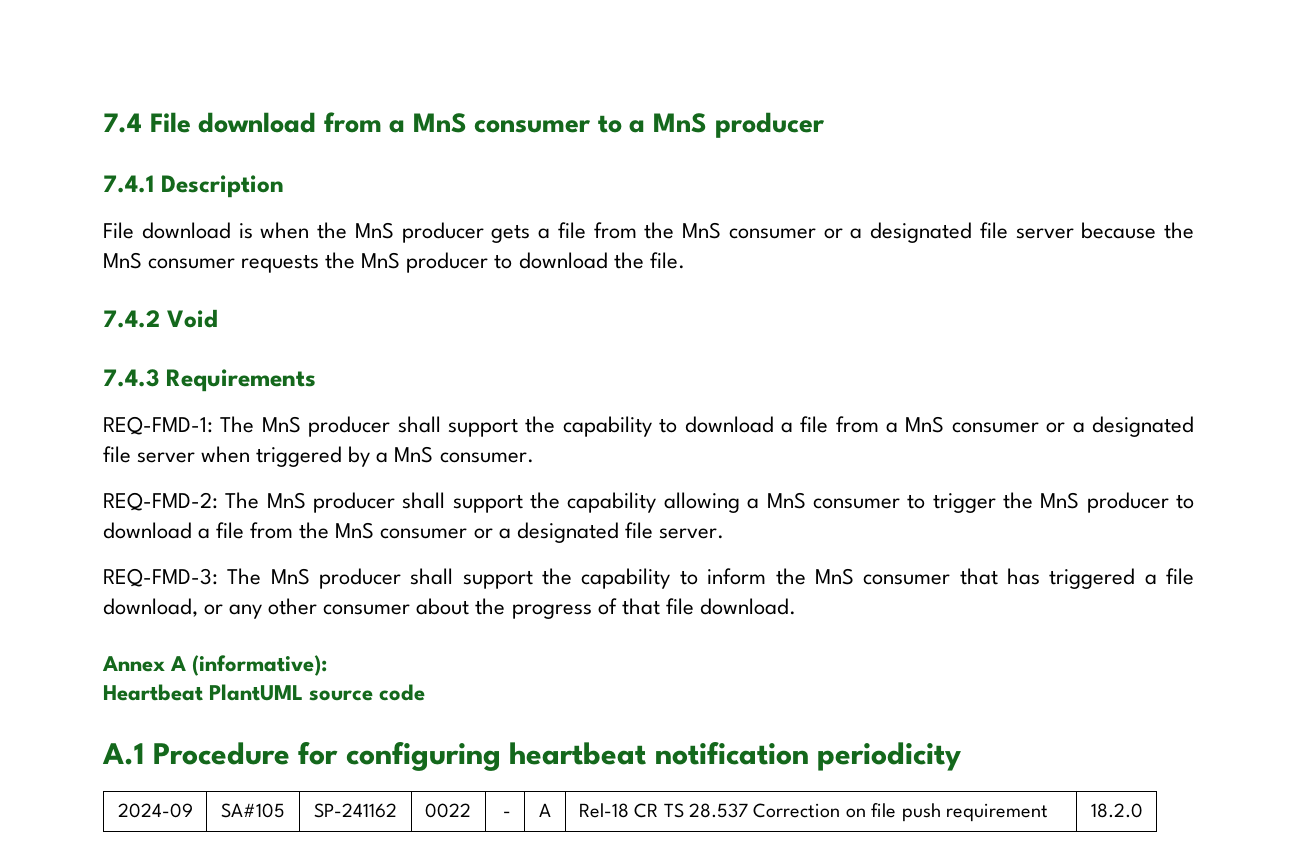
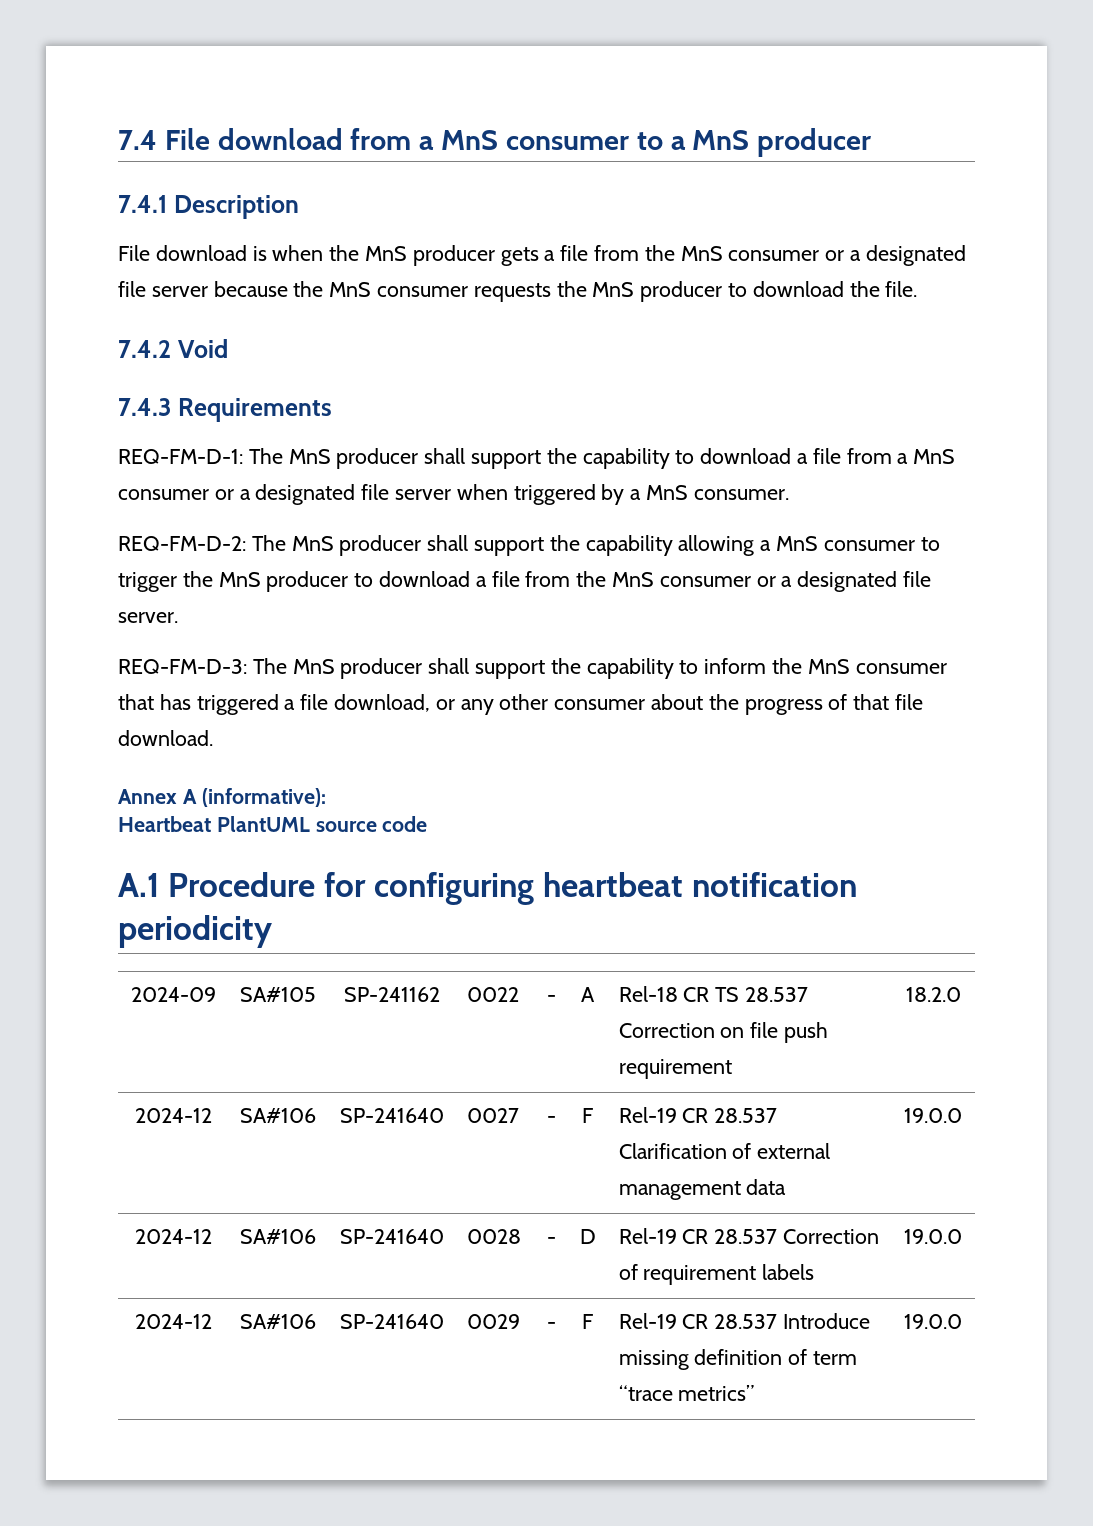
- REQ-FMD-1: The MnS producer shall support the capability to download a file from a MnS consumer or a designated file server when triggered by a MnS consumer.
+ REQ-FM-D-1: The MnS producer shall support the capability to download a file from a MnS consumer or a designated file server when triggered by a MnS consumer.
- REQ-FMD-2: The MnS producer shall support the capability allowing a MnS consumer to trigger the MnS producer to download a file from the MnS consumer or a designated file server.
+ REQ-FM-D-2: The MnS producer shall support the capability allowing a MnS consumer to trigger the MnS producer to download a file from the MnS consumer or a designated file server.
- REQ-FMD-3: The MnS producer shall support the capability to inform the MnS consumer that has triggered a file download, or any other consumer about the progress of that file download.
+ REQ-FM-D-3: The MnS producer shall support the capability to inform the MnS consumer that has triggered a file download, or any other consumer about the progress of that file download.
+ 2024-12 | SA#106 | SP-241640 | 0027 | - | F | Rel-19 CR 28.537 Clarification of external management data | 19.0.0
+ 2024-12 | SA#106 | SP-241640 | 0028 | - | D | Rel-19 CR 28.537 Correction of requirement labels | 19.0.0
+ 2024-12 | SA#106 | SP-241640 | 0029 | - | F | Rel-19 CR 28.537 Introduce missing definition of term “trace metrics” | 19.0.0

